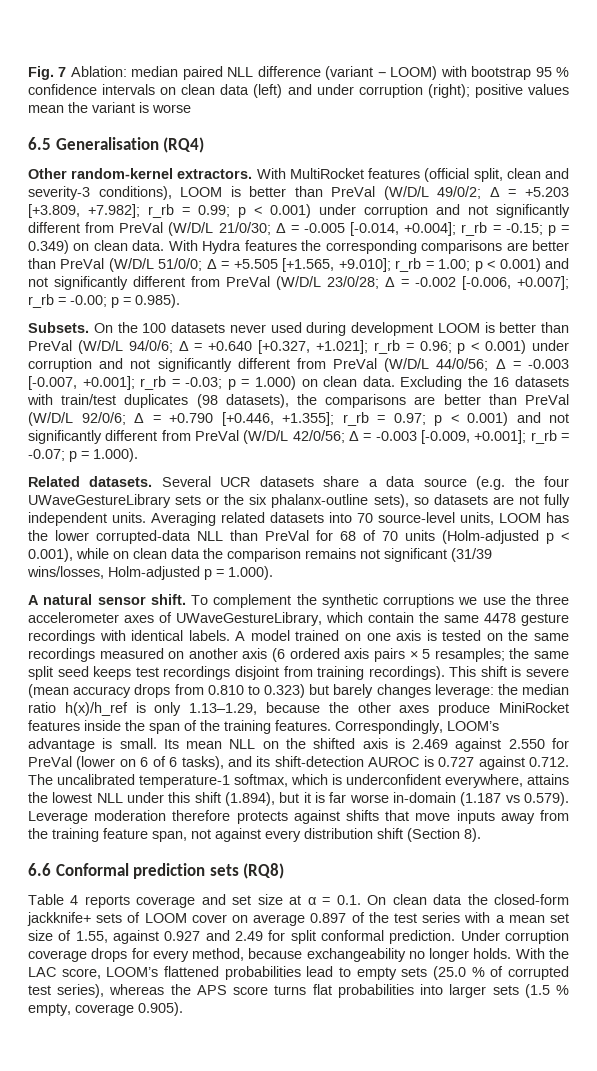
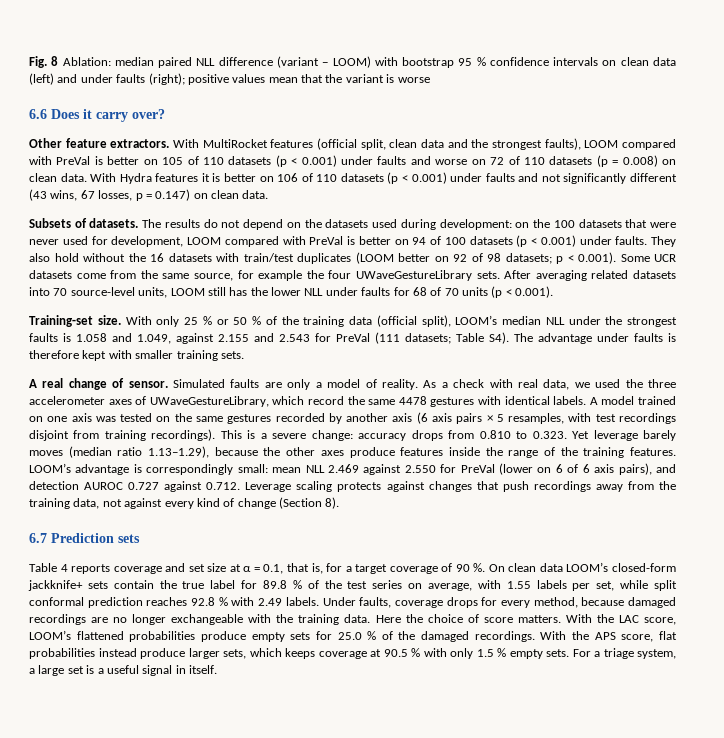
- Fig. 7 Ablation: median paired NLL difference (variant − LOOM) with bootstrap 95 % confidence intervals on clean data (left) and under corruption (right); positive values mean the variant is worse
+ Fig. 8 Ablation: median paired NLL difference (variant − LOOM) with bootstrap 95 % confidence intervals on clean data (left) and under faults (right); positive values mean that the variant is worse
- 6.5 Generalisation (RQ4)
+ 6.6 Does it carry over?
- Other random-kernel extractors.
+ Other feature extractors.
- With MultiRocket features (official split, clean and severity-3 conditions), LOOM is better than PreVal (W/D/L 49/0/2; Δ = +5.203 [+3.809, +7.982]; r_rb = 0.99; p < 0.001) under corruption and not significantly different from PreVal (W/D/L 21/0/30; Δ = -0.005 [-0.014, +0.004]; r_rb = -0.15; p = 0.349) on clean data.
+ With MultiRocket features (official split, clean data and the strongest faults), LOOM compared with PreVal is better on 105 of 110 datasets (p < 0.001) under faults and worse on 72 of 110 datasets (p = 0.008) on clean data.
- With Hydra features the corresponding comparisons are better than PreVal (W/D/L 51/0/0; Δ = +5.505 [+1.565, +9.010]; r_rb = 1.00; p < 0.001) and not significantly different from PreVal (W/D/L 23/0/28; Δ = -0.002 [-0.006, +0.007]; r_rb = -0.00; p = 0.985).
- Subsets. On the 100 datasets never used during development LOOM is better than PreVal (W/D/L 94/0/6; Δ = +0.640 [+0.327, +1.021]; r_rb = 0.96; p < 0.001) under corruption and not significantly different from PreVal (W/D/L 44/0/56; Δ = -0.003 [-0.007, +0.001]; r_rb = -0.03; p = 1.000) on clean data. Excluding the 16 datasets with train/test duplicates (98 datasets), the comparisons are better than PreVal (W/D/L 92/0/6; Δ = +0.790 [+0.446, +1.355]; r_rb = 0.97; p < 0.001) and not significantly different from PreVal (W/D/L 42/0/56; Δ = -0.003 [-0.009, +0.001]; r_rb = -0.07; p = 1.000).
- Related datasets. Several UCR datasets share a data source (e.g. the four UWaveGestureLibrary sets or the six phalanx-outline sets), so datasets are not fully independent units. Averaging related datasets into 70 source-level units, LOOM has the lower corrupted-data NLL than PreVal for 68 of 70 units (Holm-adjusted p < 0.001), while on clean data the comparison remains not significant (31/39 wins/losses, Holm-adjusted p = 1.000).
- A natural sensor shift. To complement the synthetic corruptions we use the three accelerometer axes of UWaveGestureLibrary, which contain the same 4478 gesture recordings with identical labels.
+ With Hydra features it is better on 106 of 110 datasets (p < 0.001) under faults and not significantly different (43 wins, 67 losses, p = 0.147) on clean data.
+ Subsets of datasets. The results do not depend on the datasets used during development: on the 100 datasets that were never used for development, LOOM compared with PreVal is better on 94 of 100 datasets (p < 0.001) under faults. They also hold without the 16 datasets with train/test duplicates (LOOM better on 92 of 98 datasets; p < 0.001). Some UCR datasets come from the same source, for example the four UWaveGestureLibrary sets. After averaging related datasets into 70 source-level units, LOOM still has the lower NLL under faults for 68 of 70 units (p < 0.001).
+ Training-set size. With only 25 % or 50 % of the training data (official split), LOOM’s median NLL under the strongest faults is 1.058 and 1.049, against 2.155 and 2.543 for PreVal (111 datasets; Table S4). The advantage under faults is therefore kept with smaller training sets.
+ A real change of sensor. Simulated faults are only a model of reality. As a check with real data, we used the three accelerometer axes of UWaveGestureLibrary, which record the same 4478 gestures with identical labels.
- A model trained on one axis is tested on the same recordings measured on another axis (6 ordered axis pairs × 5 resamples; the same split seed keeps test recordings disjoint from training recordings).
+ A model trained on one axis was tested on the same gestures recorded by another axis (6 axis pairs × 5 resamples, with test recordings disjoint from training recordings).
- This shift is severe (mean accuracy drops from 0.810 to 0.323) but barely changes leverage: the median ratio h(x)/h_ref is only 1.13–1.29, because the other axes produce MiniRocket features inside the span of the training features.
+ This is a severe change: accuracy drops from 0.810 to 0.323. Yet leverage barely moves (median ratio 1.13–1.29), because the other axes produce features inside the range of the training features.
- Correspondingly, LOOM’s advantage is small. Its mean NLL on the shifted axis is 2.469 against 2.550 for PreVal (lower on 6 of 6 tasks), and its shift-detection AUROC is 0.727 against 0.712. The uncalibrated temperature-1 softmax, which is underconfident everywhere, attains the lowest NLL under this shift (1.894), but it is far worse in-domain (1.187 vs 0.579). Leverage moderation therefore protects against shifts that move inputs away from the training feature span, not against every distribution shift (Section 8).
+ LOOM’s advantage is correspondingly small: mean NLL 2.469 against 2.550 for PreVal (lower on 6 of 6 axis pairs), and detection AUROC 0.727 against 0.712. Leverage scaling protects against changes that push recordings away from the training data, not against every kind of change (Section 8).
- 6.6 Conformal prediction sets (RQ8)
+ 6.7 Prediction sets
- Table 4 reports coverage and set size at α = 0.1. On clean data the closed-form jackknife+ sets of LOOM cover on average 0.897 of the test series with a mean set size of 1.55, against 0.927 and 2.49 for split conformal prediction. Under corruption coverage drops for every method, because exchangeability no longer holds.
+ Table 4 reports coverage and set size at α = 0.1, that is, for a target coverage of 90 %. On clean data LOOM’s closed-form jackknife+ sets contain the true label for 89.8 % of the test series on average, with 1.55 labels per set, while split conformal prediction reaches 92.8 % with 2.49 labels. Under faults, coverage drops for every method, because damaged recordings are no longer exchangeable with the training data. Here the choice of score matters.
- With the LAC score, LOOM’s flattened probabilities lead to empty sets (25.0 % of corrupted test series), whereas the APS score turns flat probabilities into larger sets (1.5 % empty, coverage 0.905).
+ With the LAC score, LOOM’s flattened probabilities produce empty sets for 25.0 % of the damaged recordings. With the APS score, flat probabilities instead produce larger sets, which keeps coverage at 90.5 % with only 1.5 % empty sets. For a triage system, a large set is a useful signal in itself.

